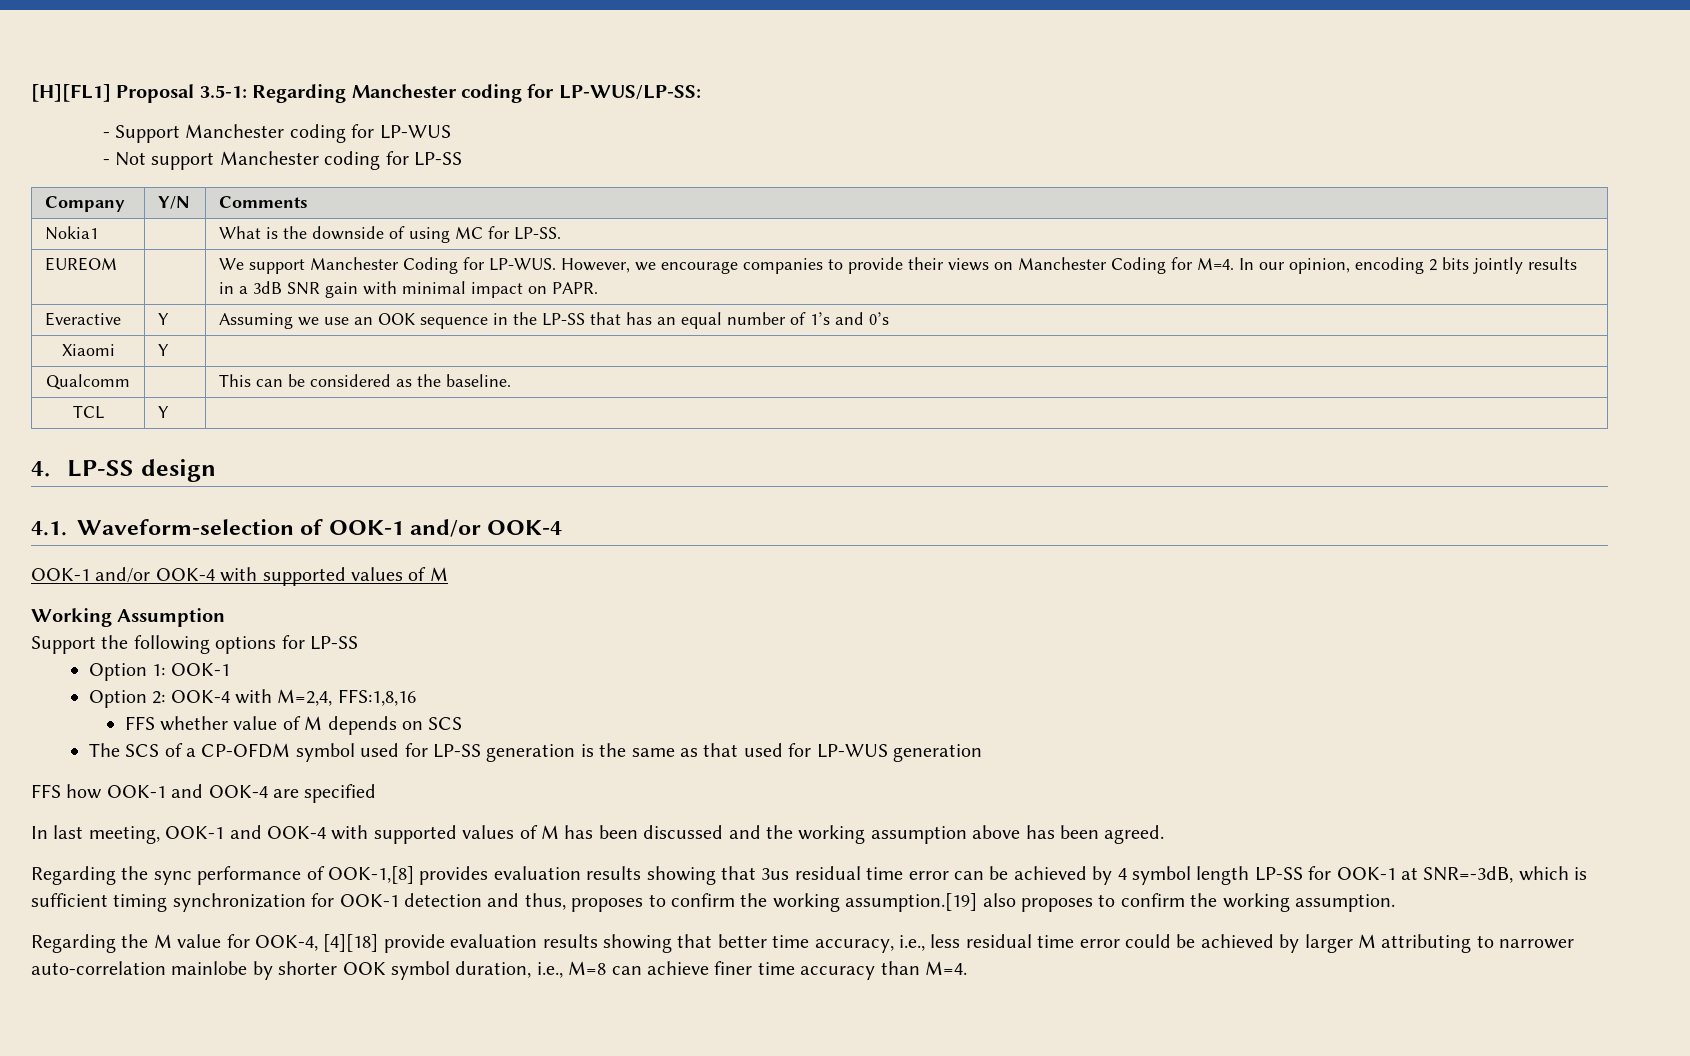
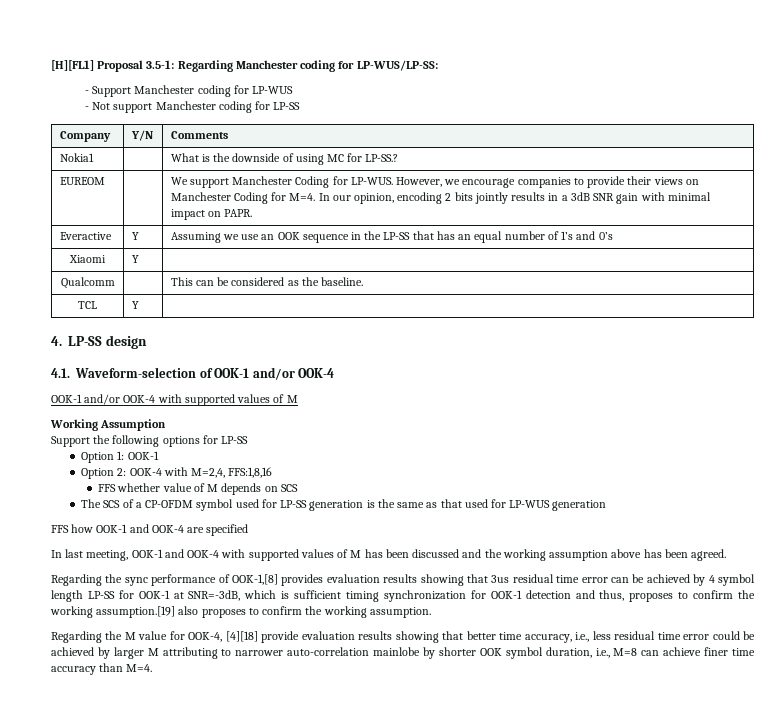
- Nokia1 | | What is the downside of using MC for LP-SS.
+ Nokia1 | | What is the downside of using MC for LP-SS.?

